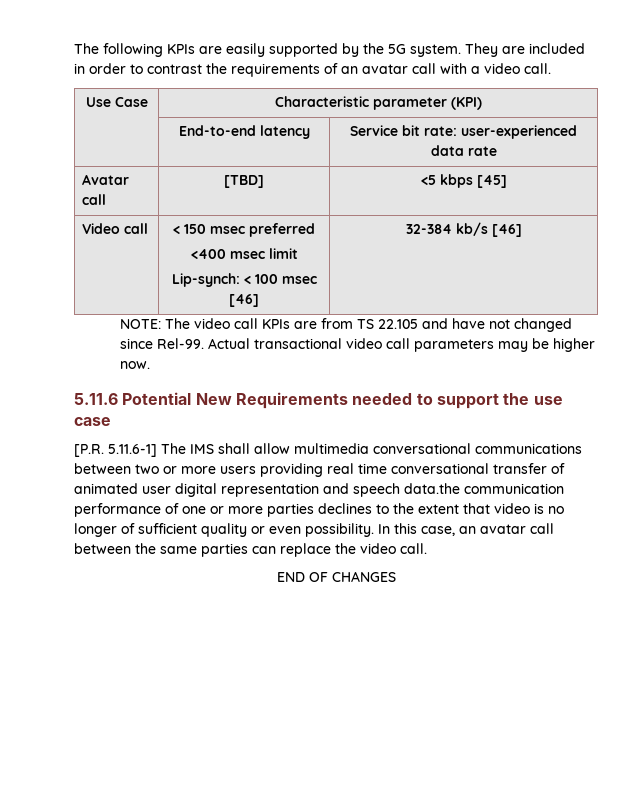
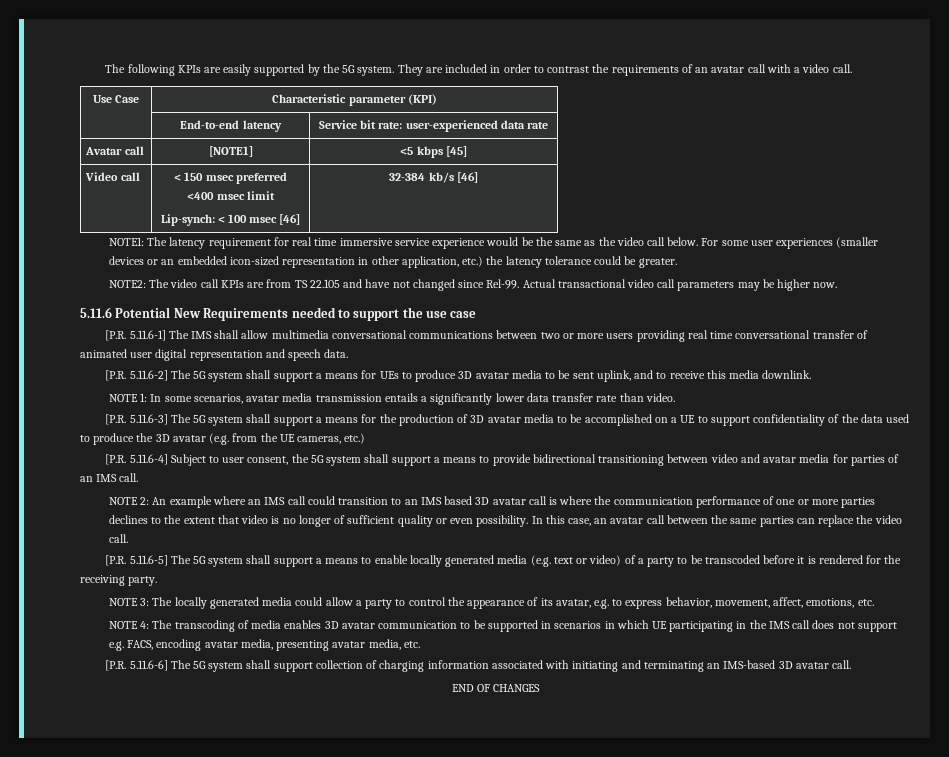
- Avatar call | [TBD] | <5 kbps [45]
+ Avatar call | [NOTE1] | <5 kbps [45]
- NOTE: The video call KPIs are from TS 22.105 and have not changed since Rel-99.
+ NOTE1: The latency requirement for real time immersive service experience would be the same as the video call below. For some user experiences (smaller devices or an embedded icon-sized representation in other application, etc.) the latency tolerance could be greater.
+ NOTE2: The video call KPIs are from TS 22.105 and have not changed since Rel-99.
- [P.R. 5.11.6-1] The IMS shall allow multimedia conversational communications between two or more users providing real time conversational transfer of animated user digital representation and speech data.the communication performance of one or more parties declines to the extent that video is no longer of sufficient quality or even possibility.
+ [P.R. 5.11.6-1] The IMS shall allow multimedia conversational communications between two or more users providing real time conversational transfer of animated user digital representation and speech data.
+ [P.R. 5.11.6-2] The 5G system shall support a means for UEs to produce 3D avatar media to be sent uplink, and to receive this media downlink.
+ NOTE 1: In some scenarios, avatar media transmission entails a significantly lower data transfer rate than video.
+ [P.R. 5.11.6-3] The 5G system shall support a means for the production of 3D avatar media to be accomplished on a UE to support confidentiality of the data used to produce the 3D avatar (e.g. from the UE cameras, etc.)
+ [P.R. 5.11.6-4] Subject to user consent, the 5G system shall support a means to provide bidirectional transitioning between video and avatar media for parties of an IMS call.
+ NOTE 2: An example where an IMS call could transition to an IMS based 3D avatar call is where the communication performance of one or more parties declines to the extent that video is no longer of sufficient quality or even possibility.
+ [P.R. 5.11.6-5] The 5G system shall support a means to enable locally generated media (e.g. text or video) of a party to be transcoded before it is rendered for the receiving party.
+ NOTE 3: The locally generated media could allow a party to control the appearance of its avatar, e.g. to express behavior, movement, affect, emotions, etc.
+ NOTE 4: The transcoding of media enables 3D avatar communication to be supported in scenarios in which UE participating in the IMS call does not support e.g. FACS, encoding avatar media, presenting avatar media, etc.
+ [P.R. 5.11.6-6] The 5G system shall support collection of charging information associated with initiating and terminating an IMS-based 3D avatar call.

